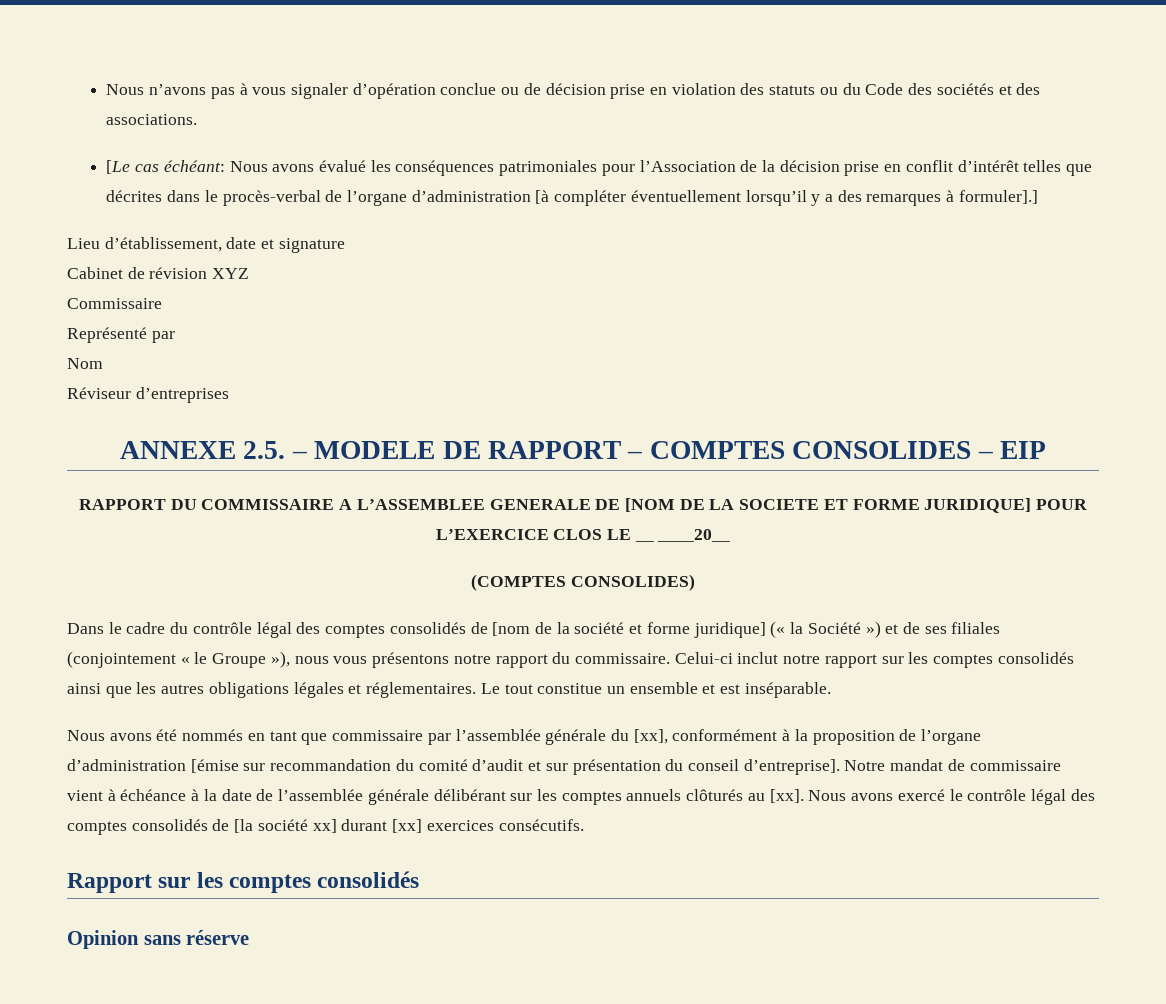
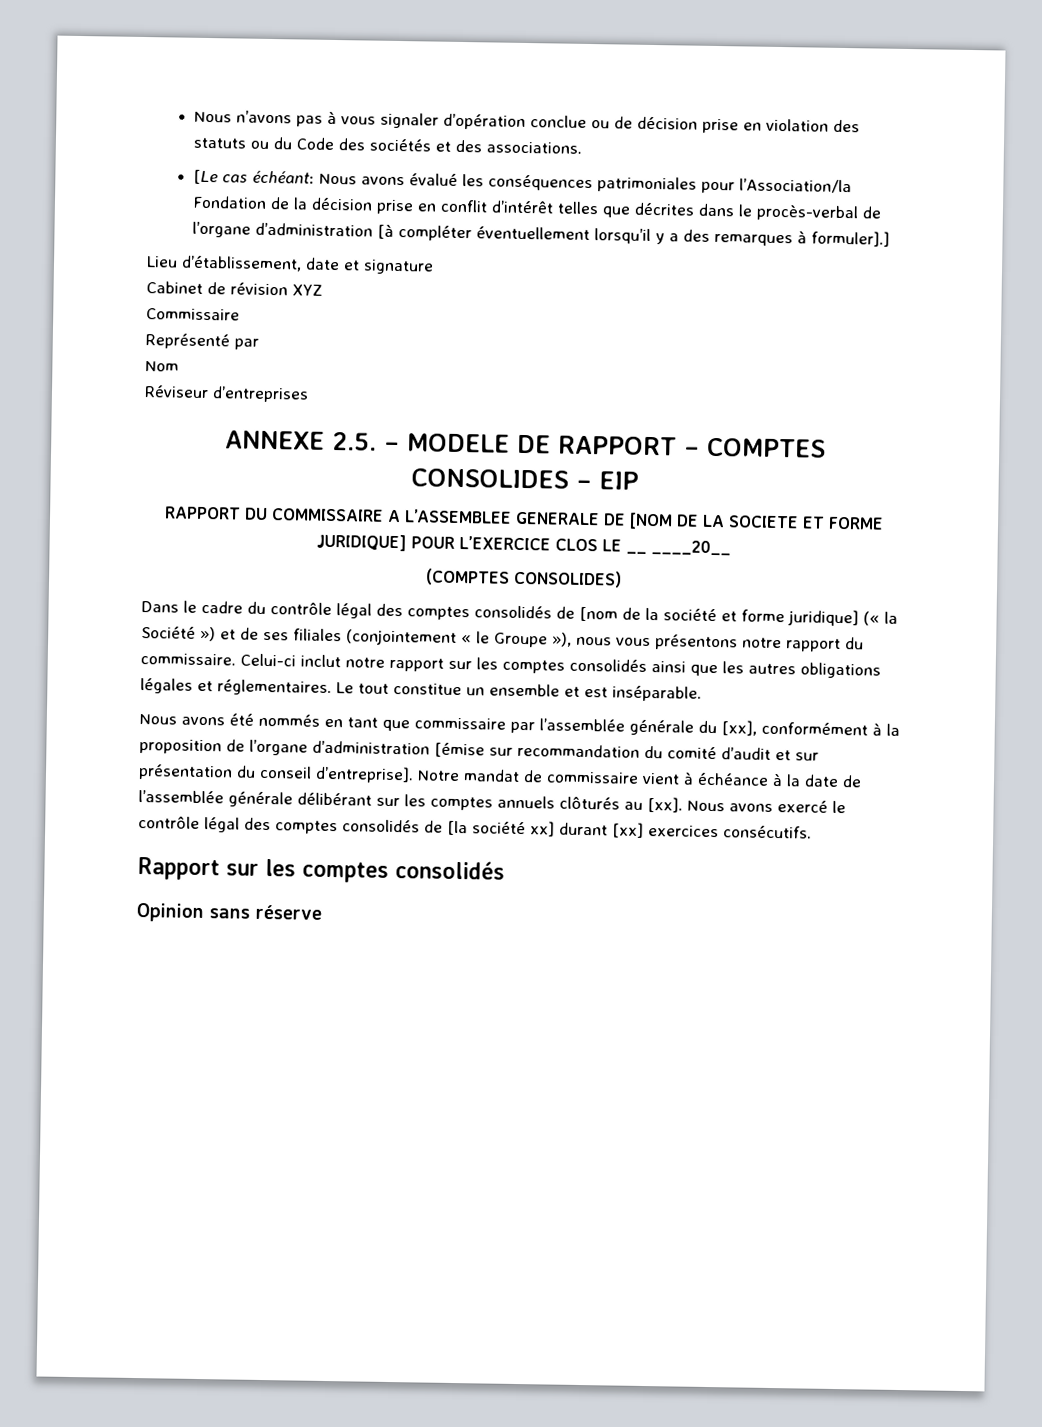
- [Le cas échéant: Nous avons évalué les conséquences patrimoniales pour l’Association de la décision prise en conflit d’intérêt telles que décrites dans le procès-verbal de l’organe d’administration [à compléter éventuellement lorsqu’il y a des remarques à formuler].]
+ [Le cas échéant: Nous avons évalué les conséquences patrimoniales pour l’Association/la Fondation de la décision prise en conflit d’intérêt telles que décrites dans le procès-verbal de l’organe d’administration [à compléter éventuellement lorsqu’il y a des remarques à formuler].]

